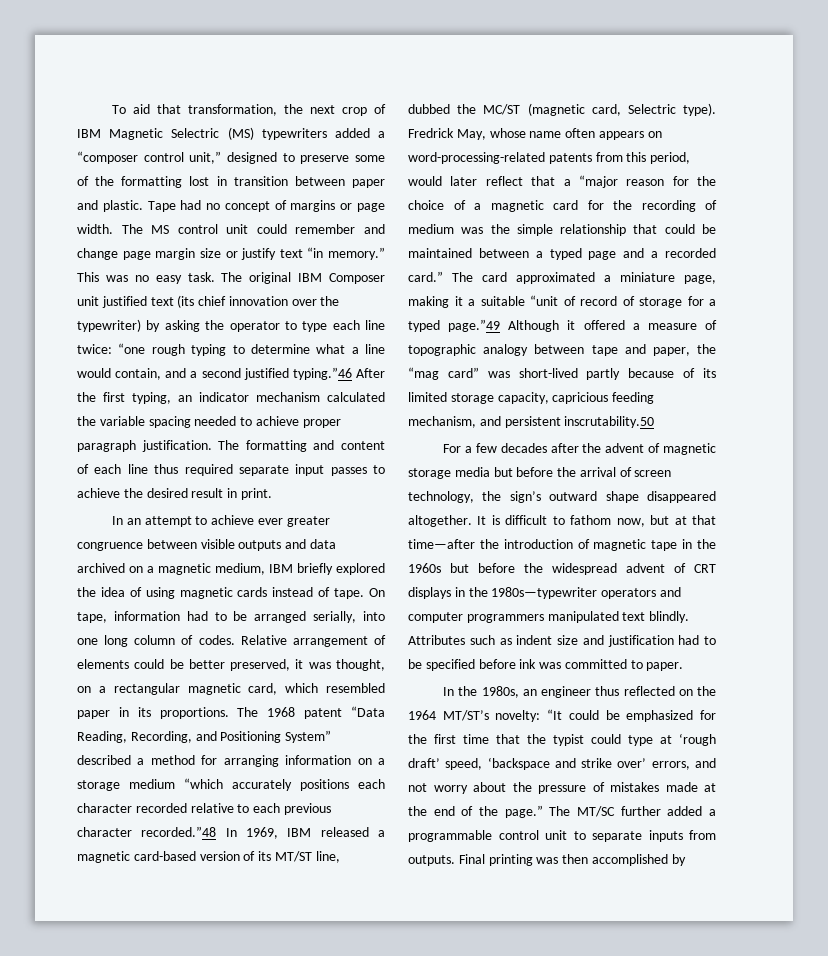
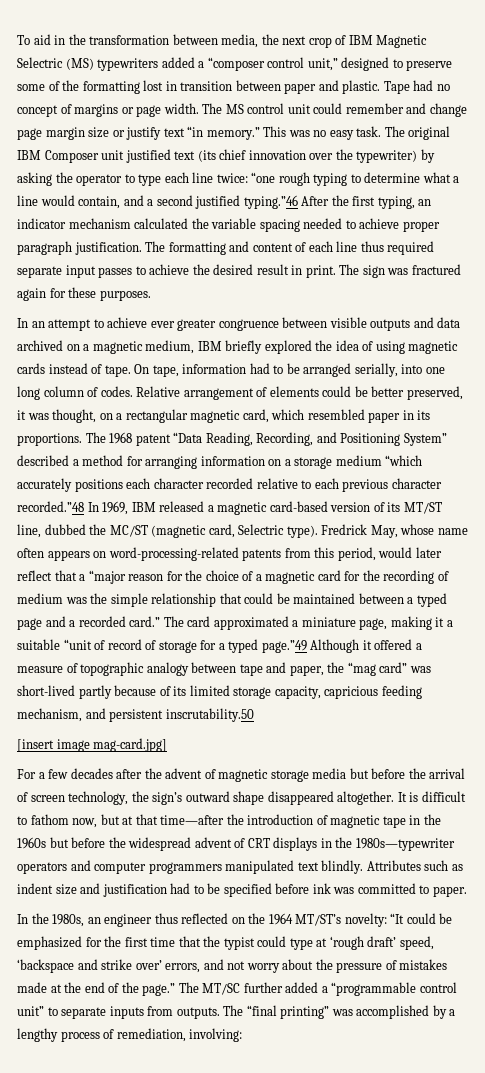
- To aid that transformation, the next crop of IBM Magnetic Selectric (MS) typewriters added a “composer control unit,” designed to preserve some of the formatting lost in transition between paper and plastic.
+ To aid in the transformation between media, the next crop of IBM Magnetic Selectric (MS) typewriters added a “composer control unit,” designed to preserve some of the formatting lost in transition between paper and plastic.
+ The sign was fractured again for these purposes.
+ [insert image mag-card.jpg]
- The MT/SC further added a programmable control unit to separate inputs from outputs.
+ The MT/SC further added a “programmable control unit” to separate inputs from outputs.
- Final printing was then accomplished by
+ The “final printing” was accomplished by a lengthy process of remediation, involving:

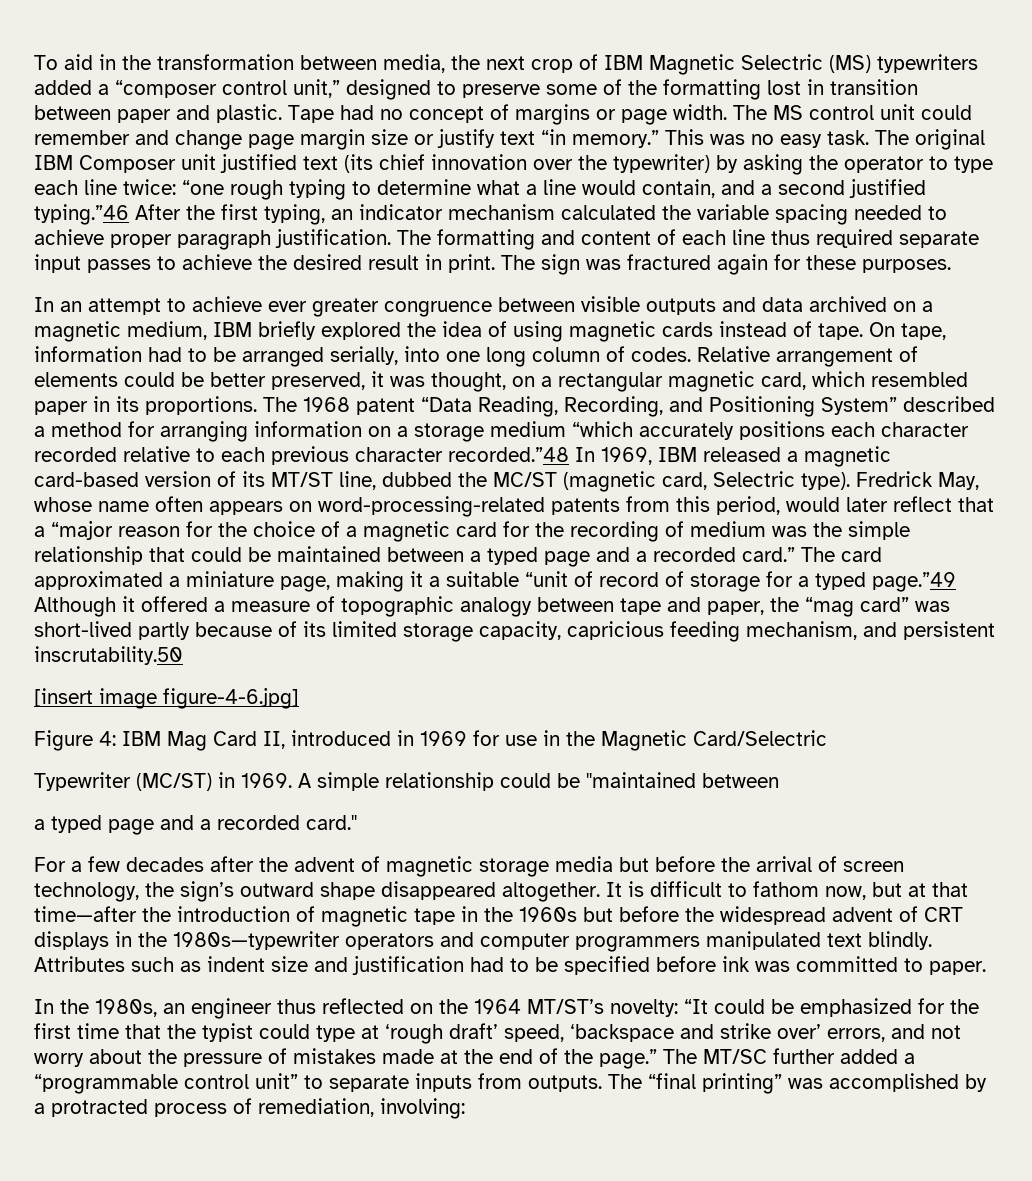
- [insert image mag-card.jpg]
+ [insert image figure-4-6.jpg]
+ Figure 4: IBM Mag Card II, introduced in 1969 for use in the Magnetic Card/Selectric
+ Typewriter (MC/ST) in 1969. A simple relationship could be "maintained between
+ a typed page and a recorded card."
- The “final printing” was accomplished by a lengthy process of remediation, involving:
+ The “final printing” was accomplished by a protracted process of remediation, involving:

